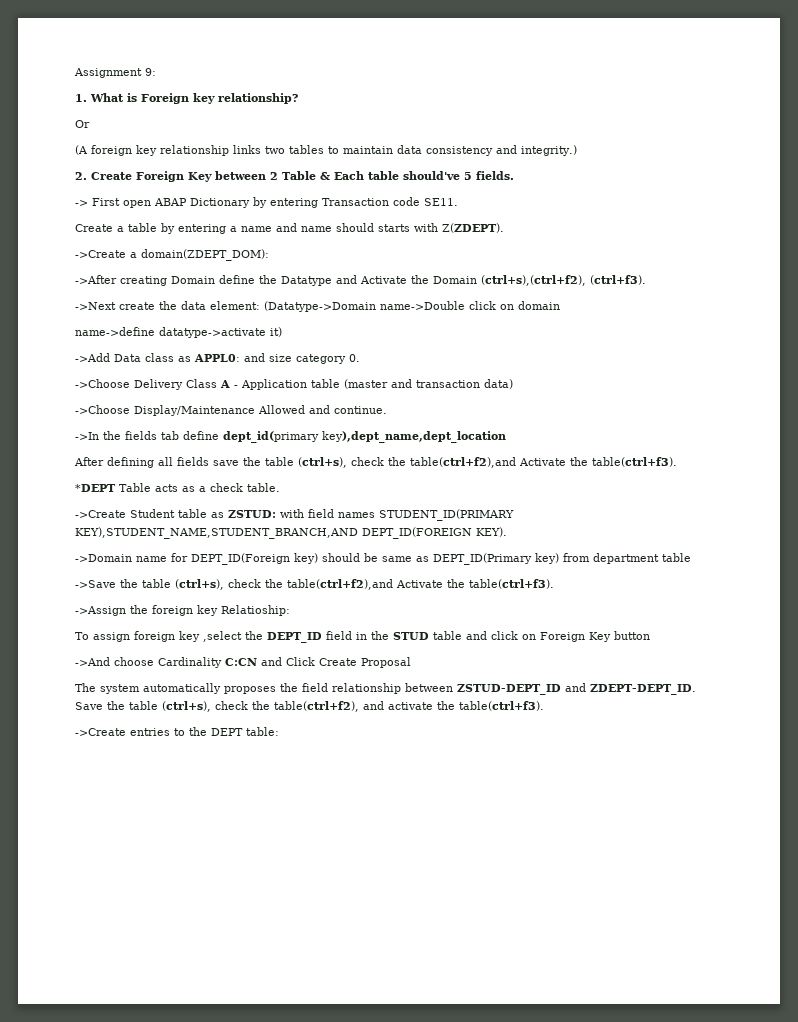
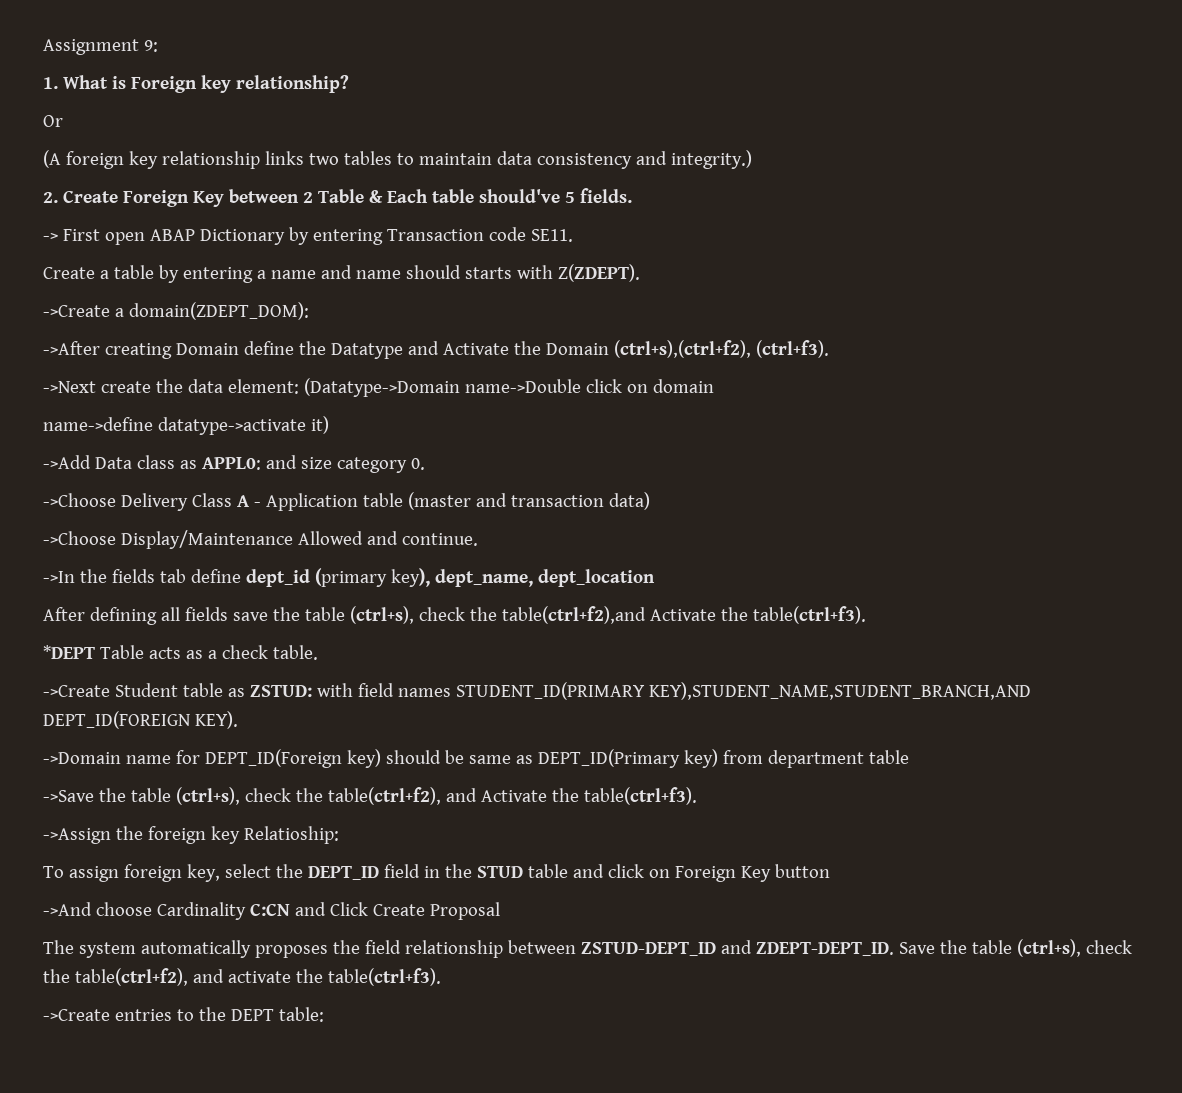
- ->In the fields tab define dept_id(primary key),dept_name,dept_location
+ ->In the fields tab define dept_id (primary key), dept_name, dept_location
- ->Save the table (ctrl+s), check the table(ctrl+f2),and Activate the table(ctrl+f3).
+ ->Save the table (ctrl+s), check the table(ctrl+f2), and Activate the table(ctrl+f3).
- To assign foreign key ,select the DEPT_ID field in the STUD table and click on Foreign Key button
+ To assign foreign key, select the DEPT_ID field in the STUD table and click on Foreign Key button

